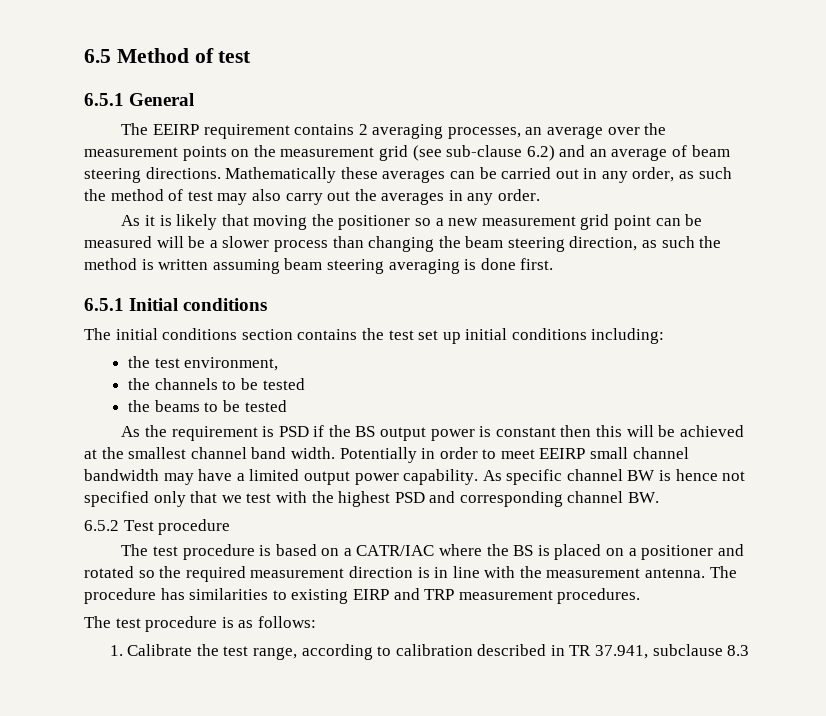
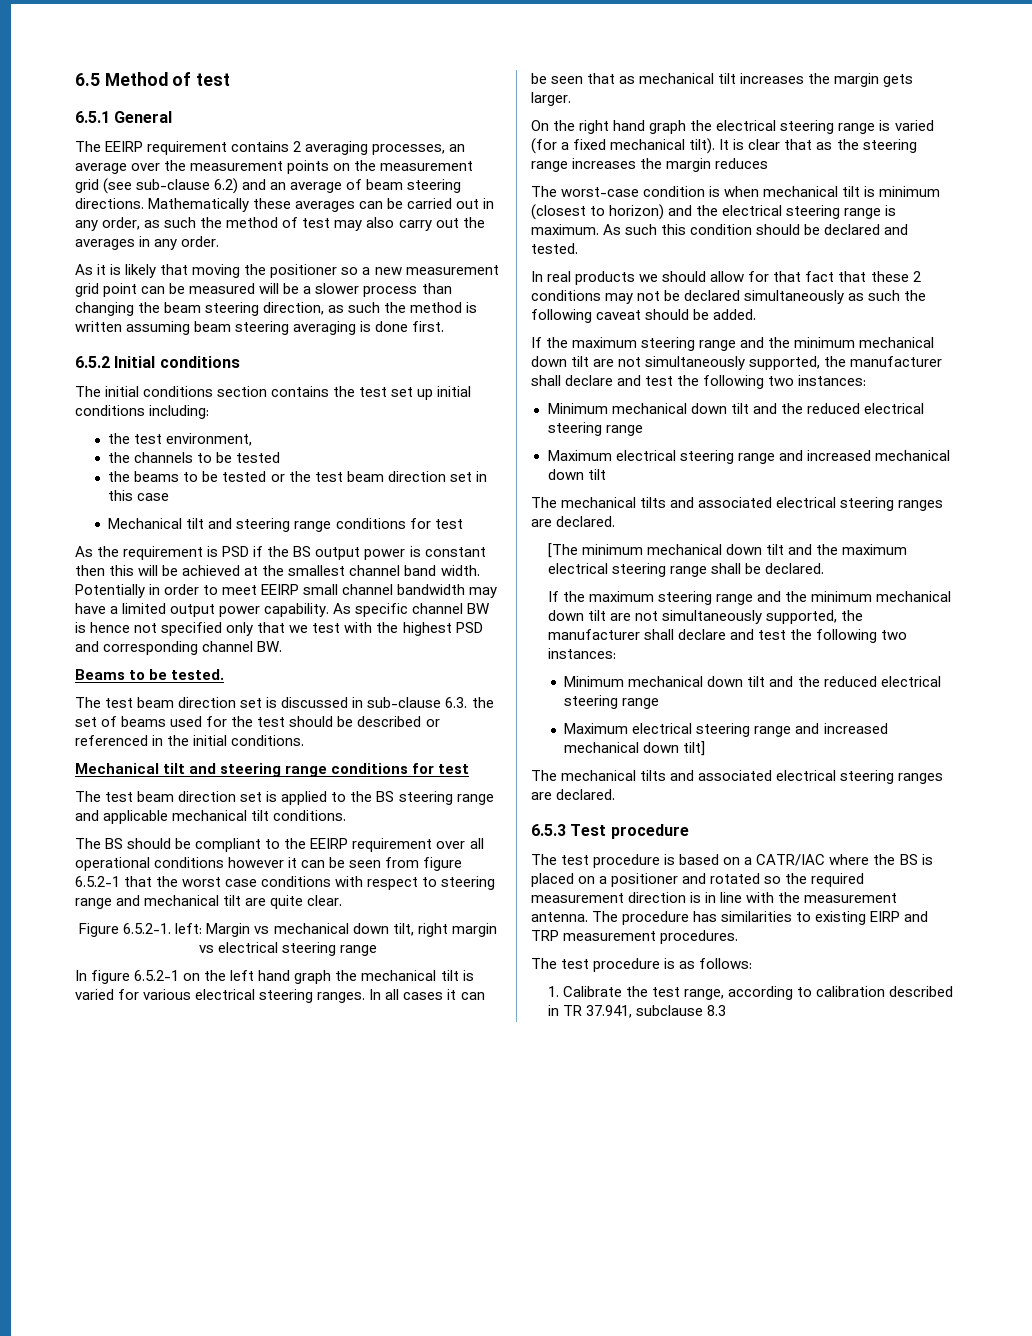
- 6.5.1 Initial conditions
+ 6.5.2 Initial conditions
- the beams to be tested
+ the beams to be tested or the test beam direction set in this case
+ Mechanical tilt and steering range conditions for test
- 6.5.2 Test procedure
+ Beams to be tested.
+ The test beam direction set is discussed in sub-clause 6.3. the set of beams used for the test should be described or referenced in the initial conditions.
+ Mechanical tilt and steering range conditions for test
+ The test beam direction set is applied to the BS steering range and applicable mechanical tilt conditions.
+ The BS should be compliant to the EEIRP requirement over all operational conditions however it can be seen from figure 6.5.2-1 that the worst case conditions with respect to steering range and mechanical tilt are quite clear.
+ Figure 6.5.2-1. left: Margin vs mechanical down tilt, right margin vs electrical steering range
+ In figure 6.5.2-1 on the left hand graph the mechanical tilt is varied for various electrical steering ranges. In all cases it can be seen that as mechanical tilt increases the margin gets larger.
+ On the right hand graph the electrical steering range is varied (for a fixed mechanical tilt). It is clear that as the steering range increases the margin reduces
+ The worst-case condition is when mechanical tilt is minimum (closest to horizon) and the electrical steering range is maximum. As such this condition should be declared and tested.
+ In real products we should allow for that fact that these 2 conditions may not be declared simultaneously as such the following caveat should be added.
+ If the maximum steering range and the minimum mechanical down tilt are not simultaneously supported, the manufacturer shall declare and test the following two instances:
+ Minimum mechanical down tilt and the reduced electrical steering range
+ Maximum electrical steering range and increased mechanical down tilt
+ The mechanical tilts and associated electrical steering ranges are declared.
+ [The minimum mechanical down tilt and the maximum electrical steering range shall be declared.
+ If the maximum steering range and the minimum mechanical down tilt are not simultaneously supported, the manufacturer shall declare and test the following two instances:
+ Minimum mechanical down tilt and the reduced electrical steering range
+ Maximum electrical steering range and increased mechanical down tilt]
+ The mechanical tilts and associated electrical steering ranges are declared.
+ 6.5.3 Test procedure

